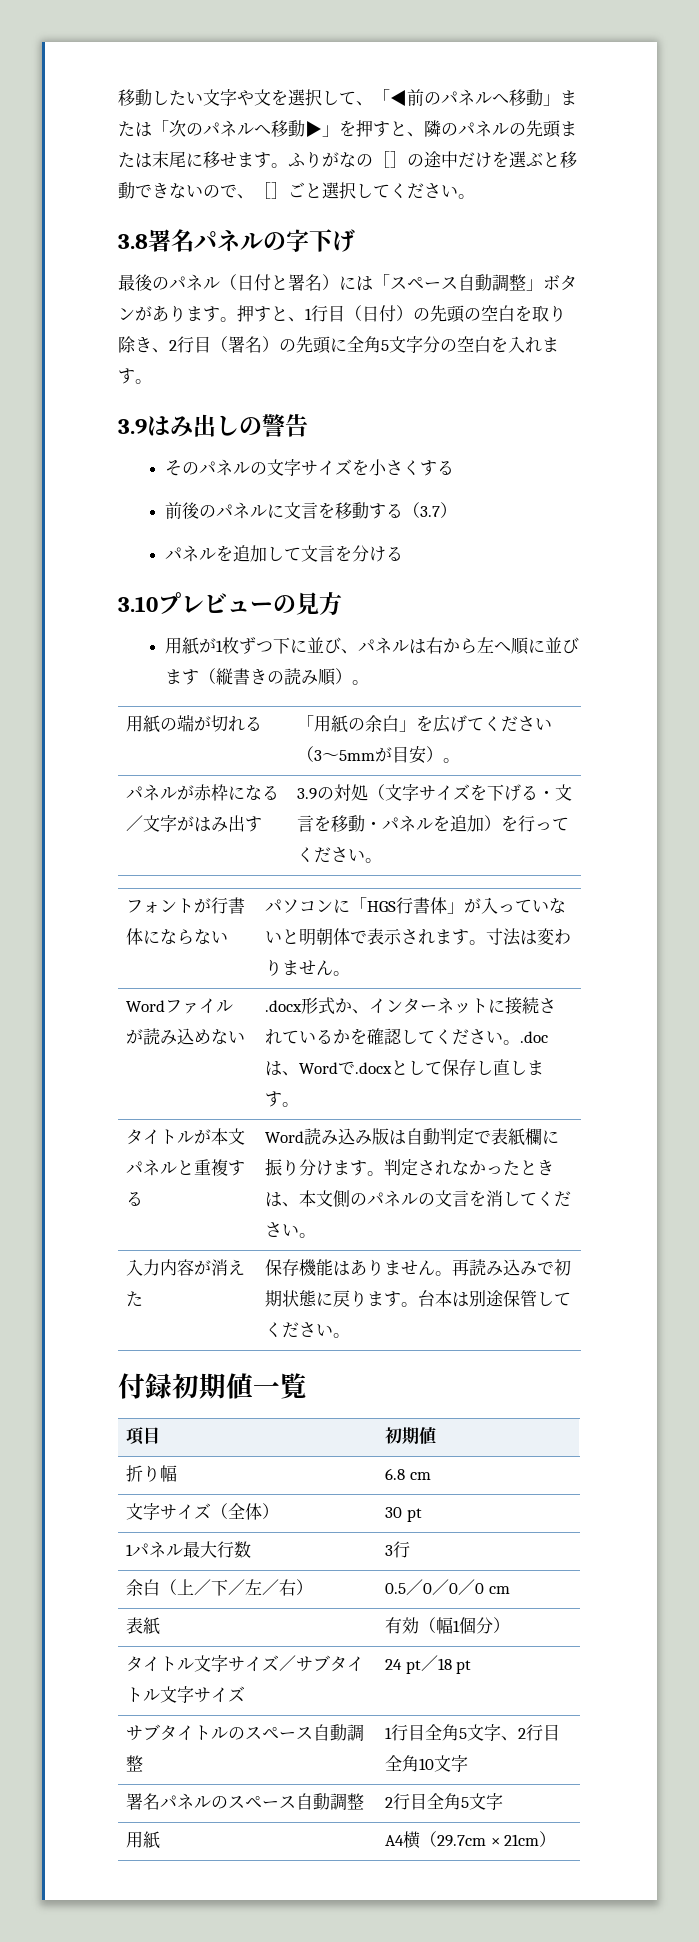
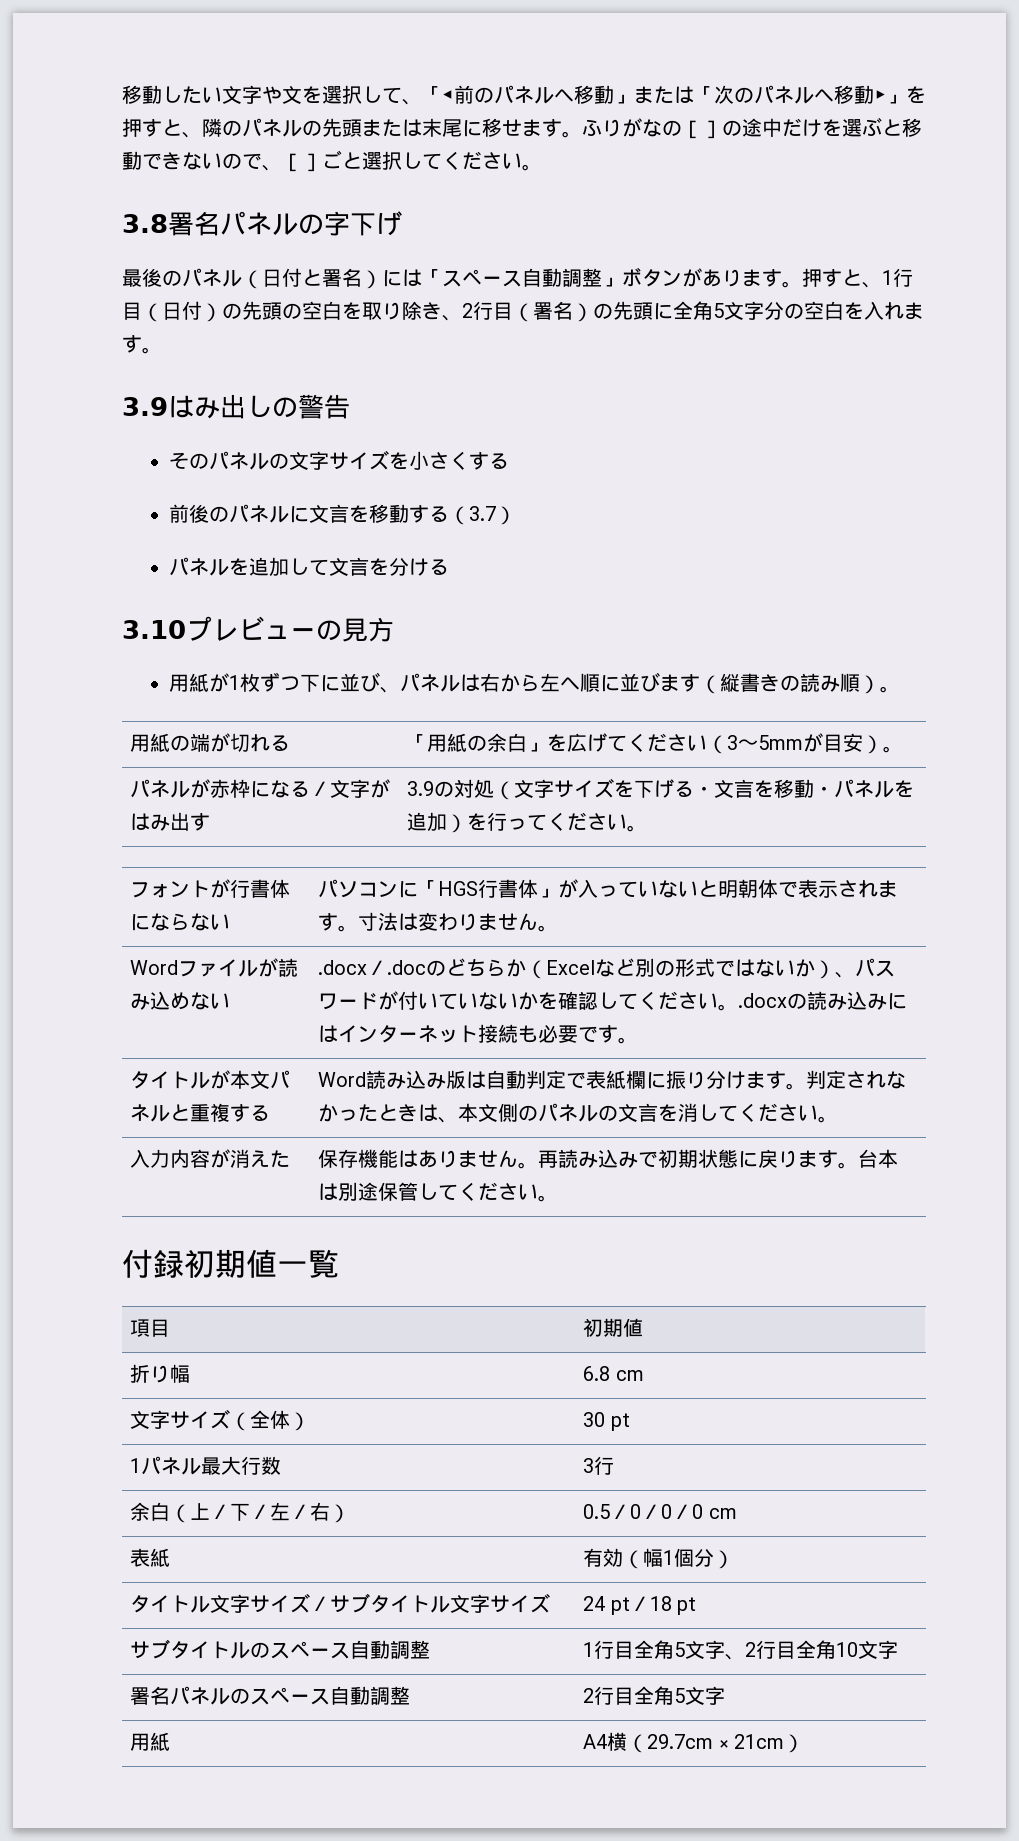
- .docx形式か、インターネットに接続されているかを確認してください。.docは、Wordで.docxとして保存し直します。
+ .docx／.docのどちらか（Excelなど別の形式ではないか）、パスワードが付いていないかを確認してください。.docxの読み込みにはインターネット接続も必要です。

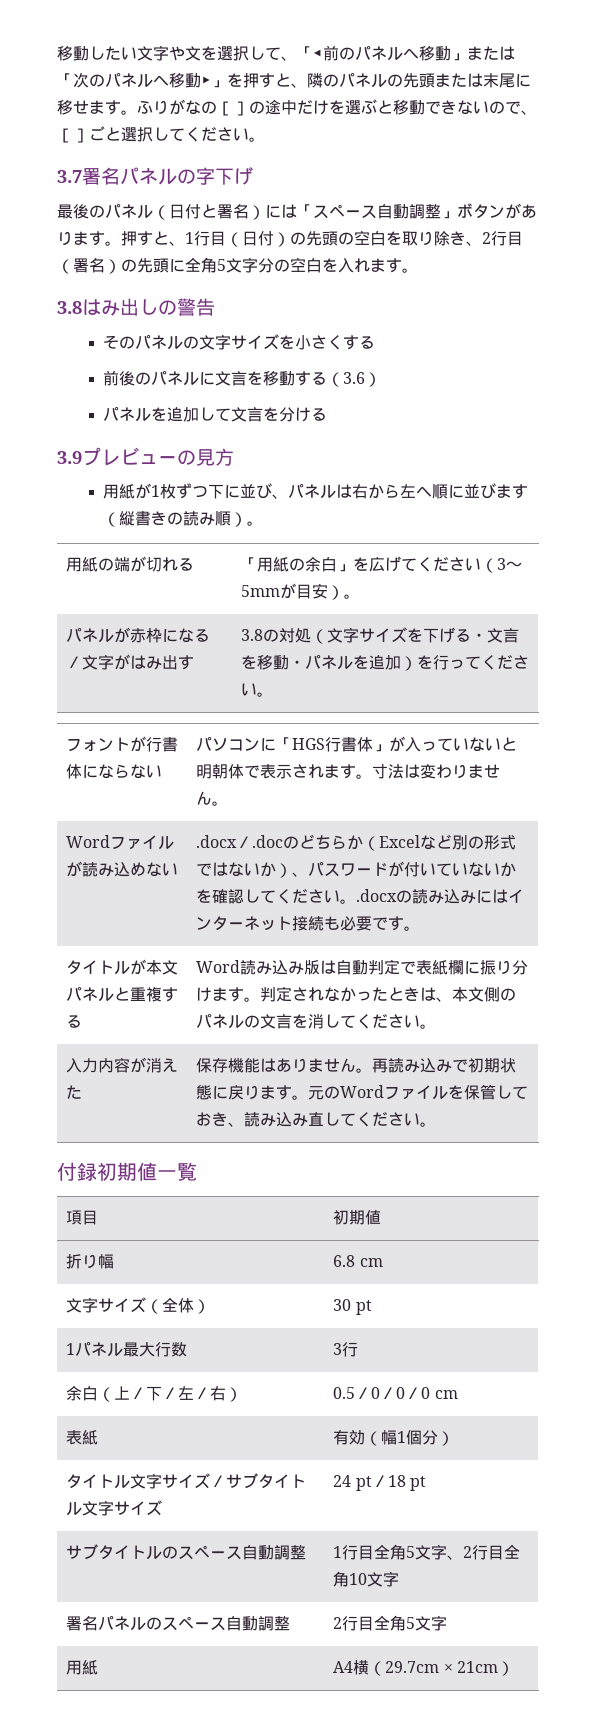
- 3.8署名パネルの字下げ
+ 3.7署名パネルの字下げ
- 3.9はみ出しの警告
+ 3.8はみ出しの警告
- 前後のパネルに文言を移動する（3.7）
+ 前後のパネルに文言を移動する（3.6）
- 3.10プレビューの見方
+ 3.9プレビューの見方
- パネルが赤枠になる／文字がはみ出す | 3.9の対処（文字サイズを下げる・文言を移動・パネルを追加）を行ってください。
+ パネルが赤枠になる／文字がはみ出す | 3.8の対処（文字サイズを下げる・文言を移動・パネルを追加）を行ってください。
- 入力内容が消えた | 保存機能はありません。再読み込みで初期状態に戻ります。台本は別途保管してください。
+ 入力内容が消えた | 保存機能はありません。再読み込みで初期状態に戻ります。元のWordファイルを保管しておき、読み込み直してください。

